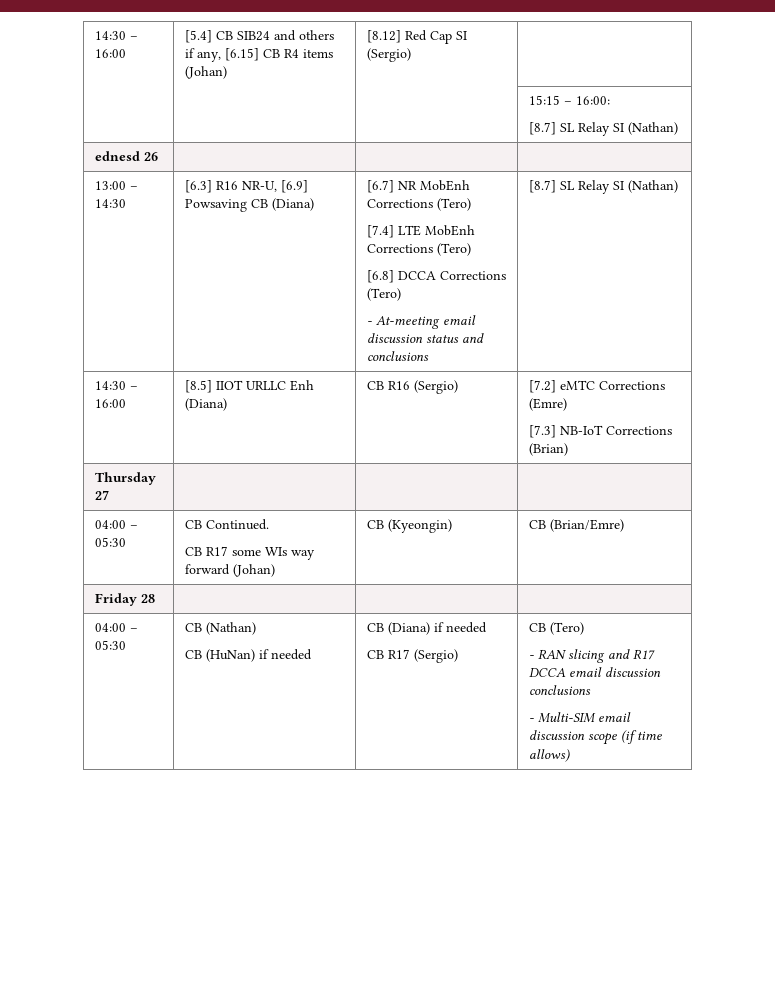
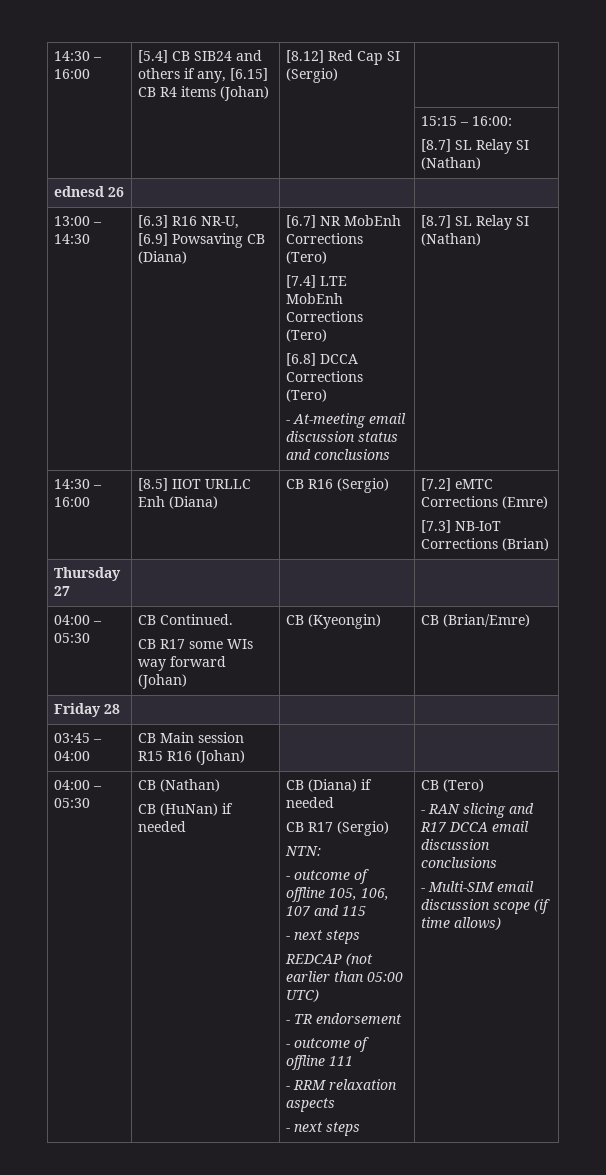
+ 03:45 – 04:00 | CB Main session R15 R16 (Johan) | |
+ NTN:
+ - outcome of offline 105, 106, 107 and 115
+ - next steps
+ REDCAP (not earlier than 05:00 UTC)
+ - TR endorsement
+ - outcome of offline 111
+ - RRM relaxation aspects
+ - next steps

